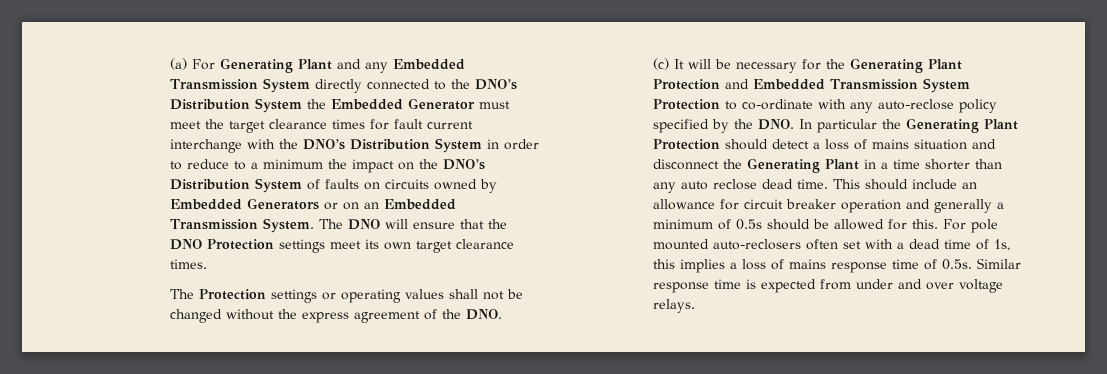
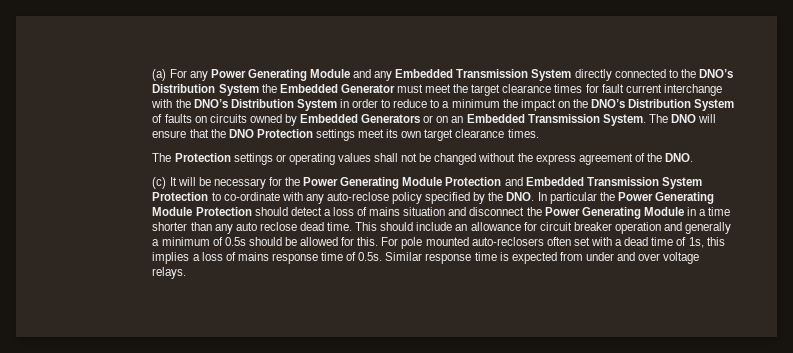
- (a) For Generating Plant and any Embedded Transmission System directly connected to the DNO’s Distribution System the Embedded Generator must meet the target clearance times for fault current interchange with the DNO’s Distribution System in order to reduce to a minimum the impact on the DNO’s Distribution System of faults on circuits owned by Embedded Generators or on an Embedded Transmission System.
+ (a) For any Power Generating Module and any Embedded Transmission System directly connected to the DNO’s Distribution System the Embedded Generator must meet the target clearance times for fault current interchange with the DNO’s Distribution System in order to reduce to a minimum the impact on the DNO’s Distribution System of faults on circuits owned by Embedded Generators or on an Embedded Transmission System.
- (c) It will be necessary for the Generating Plant Protection and Embedded Transmission System Protection to co-ordinate with any auto-reclose policy specified by the DNO. In particular the Generating Plant Protection should detect a loss of mains situation and disconnect the Generating Plant in a time shorter than any auto reclose dead time.
+ (c) It will be necessary for the Power Generating Module Protection and Embedded Transmission System Protection to co-ordinate with any auto-reclose policy specified by the DNO. In particular the Power Generating Module Protection should detect a loss of mains situation and disconnect the Power Generating Module in a time shorter than any auto reclose dead time.

